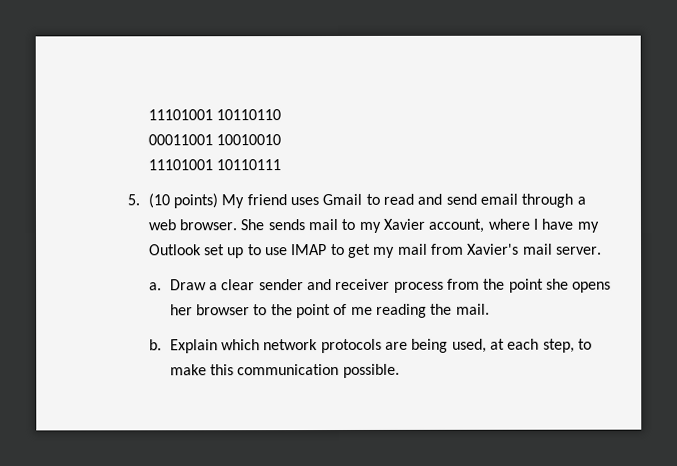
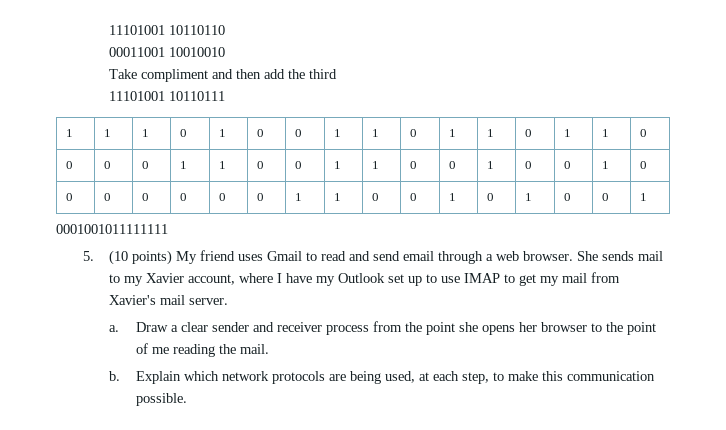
+ Take compliment and then add the third
  11101001 10110111
+ 1 | 1 | 1 | 0 | 1 | 0 | 0 | 1 | 1 | 0 | 1 | 1 | 0 | 1 | 1 | 0
+ 0 | 0 | 0 | 1 | 1 | 0 | 0 | 1 | 1 | 0 | 0 | 1 | 0 | 0 | 1 | 0
+ 0 | 0 | 0 | 0 | 0 | 0 | 1 | 1 | 0 | 0 | 1 | 0 | 1 | 0 | 0 | 1
+ 0001001011111111

